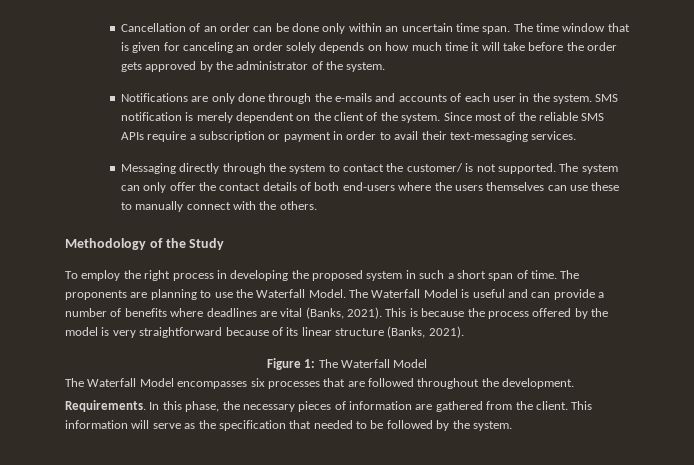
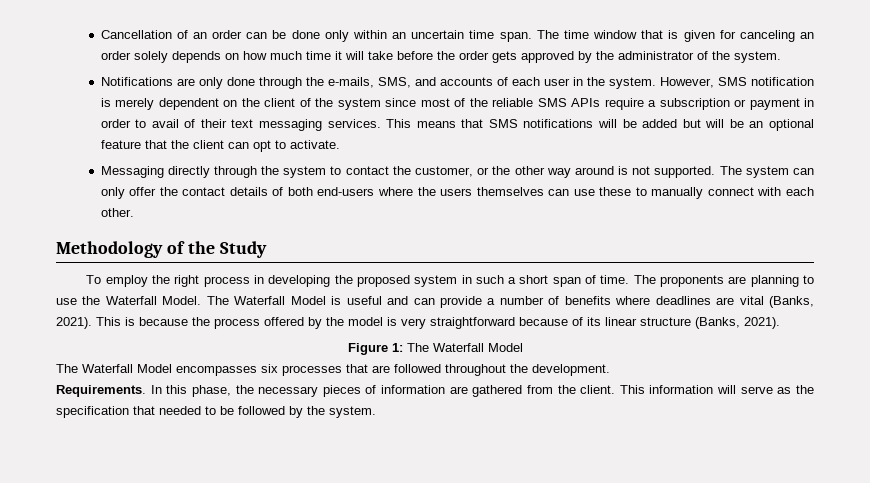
- Notifications are only done through the e-mails and accounts of each user in the system.
+ Notifications are only done through the e-mails, SMS, and accounts of each user in the system.
- SMS notification is merely dependent on the client of the system. Since most of the reliable SMS APIs require a subscription or payment in order to avail their text-messaging services.
+ However, SMS notification is merely dependent on the client of the system since most of the reliable SMS APIs require a subscription or payment in order to avail of their text messaging services. This means that SMS notifications will be added but will be an optional feature that the client can opt to activate.
- Messaging directly through the system to contact the customer/ is not supported.
+ Messaging directly through the system to contact the customer, or the other way around is not supported.
- The system can only offer the contact details of both end-users where the users themselves can use these to manually connect with the others.
+ The system can only offer the contact details of both end-users where the users themselves can use these to manually connect with each other.

